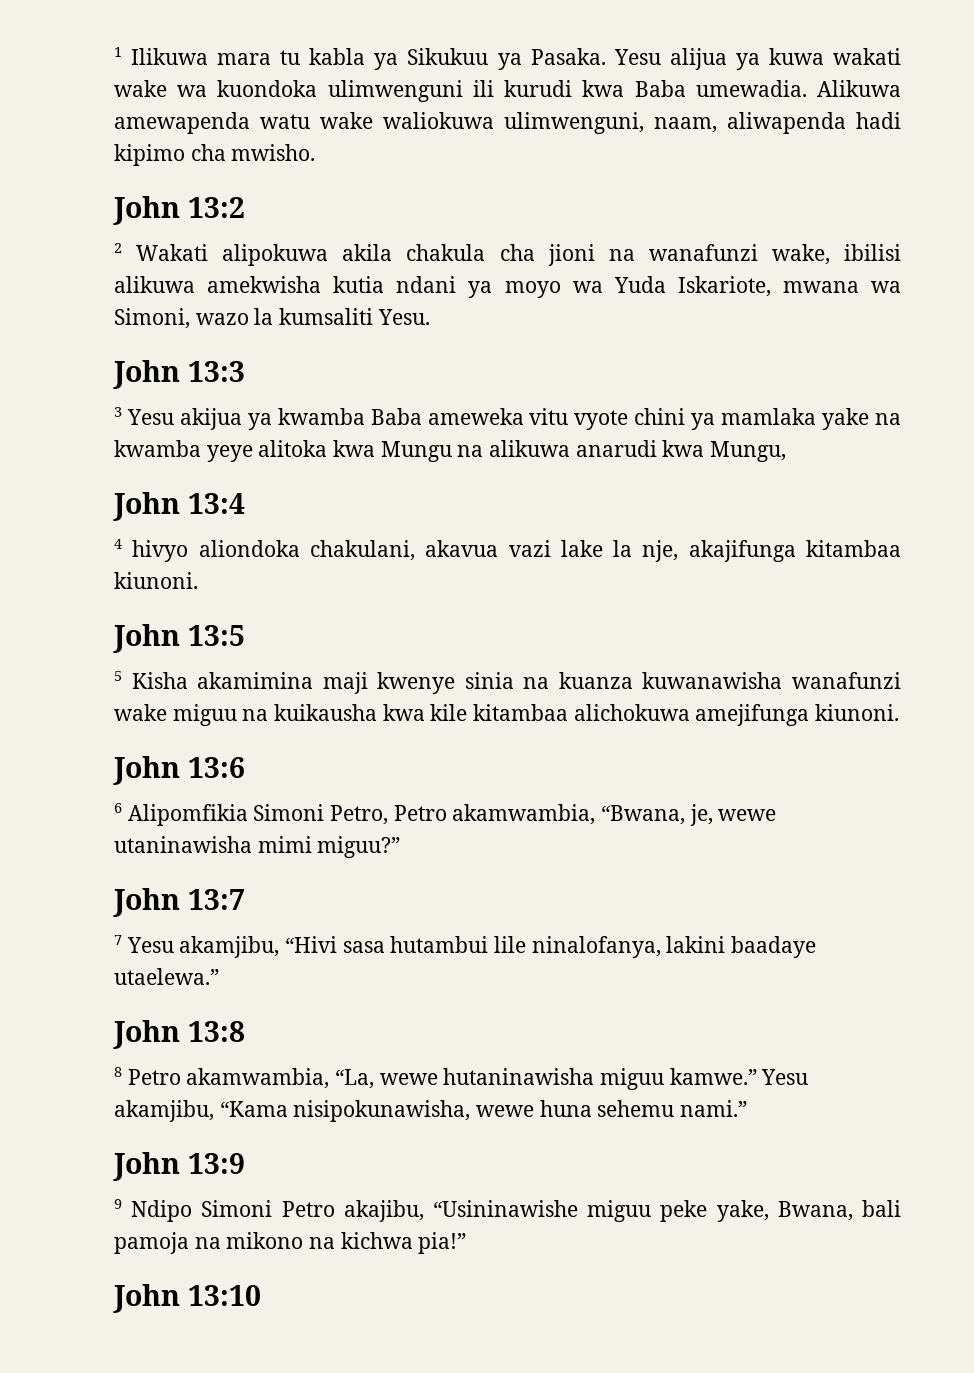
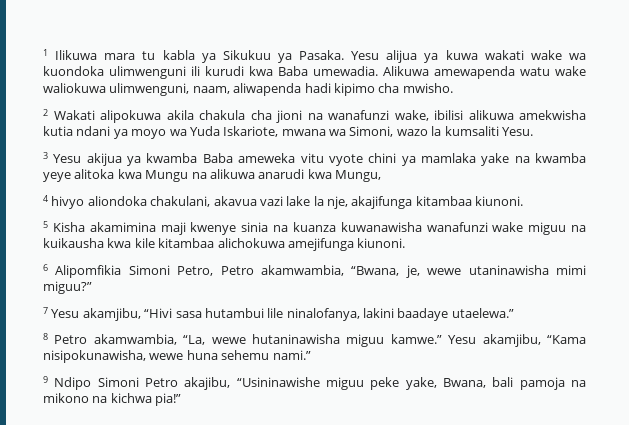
- John 13:2
- John 13:3
- John 13:4
- John 13:5
- John 13:6
- John 13:7
- John 13:8
- John 13:9
- John 13:10

